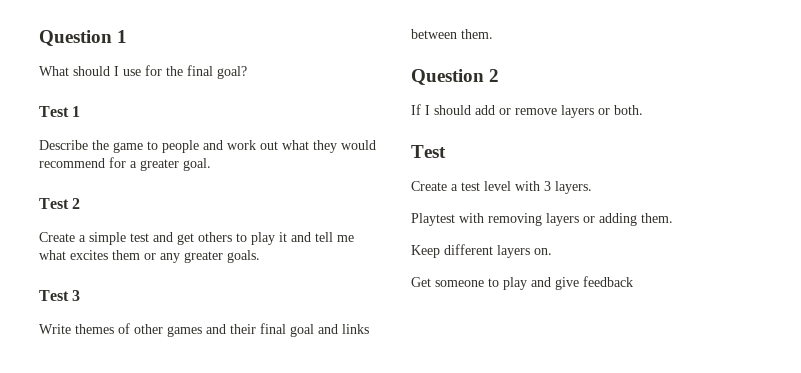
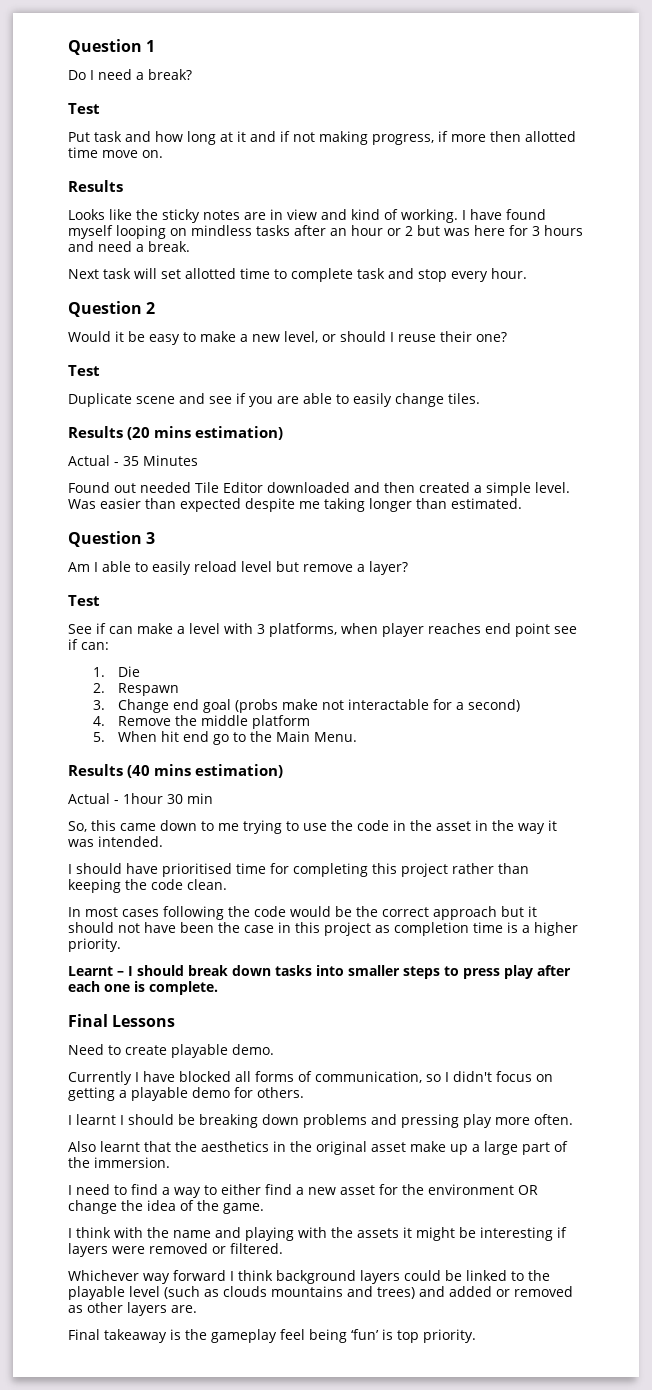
- What should I use for the final goal?
- Test 1
- Describe the game to people and work out what they would recommend for a greater goal.
- Test 2
- Create a simple test and get others to play it and tell me what excites them or any greater goals.
- Test 3
- Write themes of other games and their final goal and links between them.
+ Do I need a break?
+ Test
+ Put task and how long at it and if not making progress, if more then allotted time move on.
+ Results
+ Looks like the sticky notes are in view and kind of working. I have found myself looping on mindless tasks after an hour or 2 but was here for 3 hours and need a break.
+ Next task will set allotted time to complete task and stop every hour.
  Question 2
- If I should add or remove layers or both.
+ Would it be easy to make a new level, or should I reuse their one?
  Test
- Create a test level with 3 layers.
- Playtest with removing layers or adding them.
- Keep different layers on.
- Get someone to play and give feedback
+ Duplicate scene and see if you are able to easily change tiles.
+ Results (20 mins estimation)
+ Actual - 35 Minutes
+ Found out needed Tile Editor downloaded and then created a simple level. Was easier than expected despite me taking longer than estimated.
+ Question 3
+ Am I able to easily reload level but remove a layer?
+ Test
+ See if can make a level with 3 platforms, when player reaches end point see if can:
+ 1. Die
+ 2. Respawn
+ 3. Change end goal (probs make not interactable for a second)
+ 4. Remove the middle platform
+ 5. When hit end go to the Main Menu.
+ Results (40 mins estimation)
+ Actual - 1hour 30 min
+ So, this came down to me trying to use the code in the asset in the way it was intended.
+ I should have prioritised time for completing this project rather than keeping the code clean.
+ In most cases following the code would be the correct approach but it should not have been the case in this project as completion time is a higher priority.
+ Learnt – I should break down tasks into smaller steps to press play after each one is complete.
+ Final Lessons
+ Need to create playable demo.
+ Currently I have blocked all forms of communication, so I didn't focus on getting a playable demo for others.
+ I learnt I should be breaking down problems and pressing play more often.
+ Also learnt that the aesthetics in the original asset make up a large part of the immersion.
+ I need to find a way to either find a new asset for the environment OR change the idea of the game.
+ I think with the name and playing with the assets it might be interesting if layers were removed or filtered.
+ Whichever way forward I think background layers could be linked to the playable level (such as clouds mountains and trees) and added or removed as other layers are.
+ Final takeaway is the gameplay feel being ‘fun’ is top priority.

